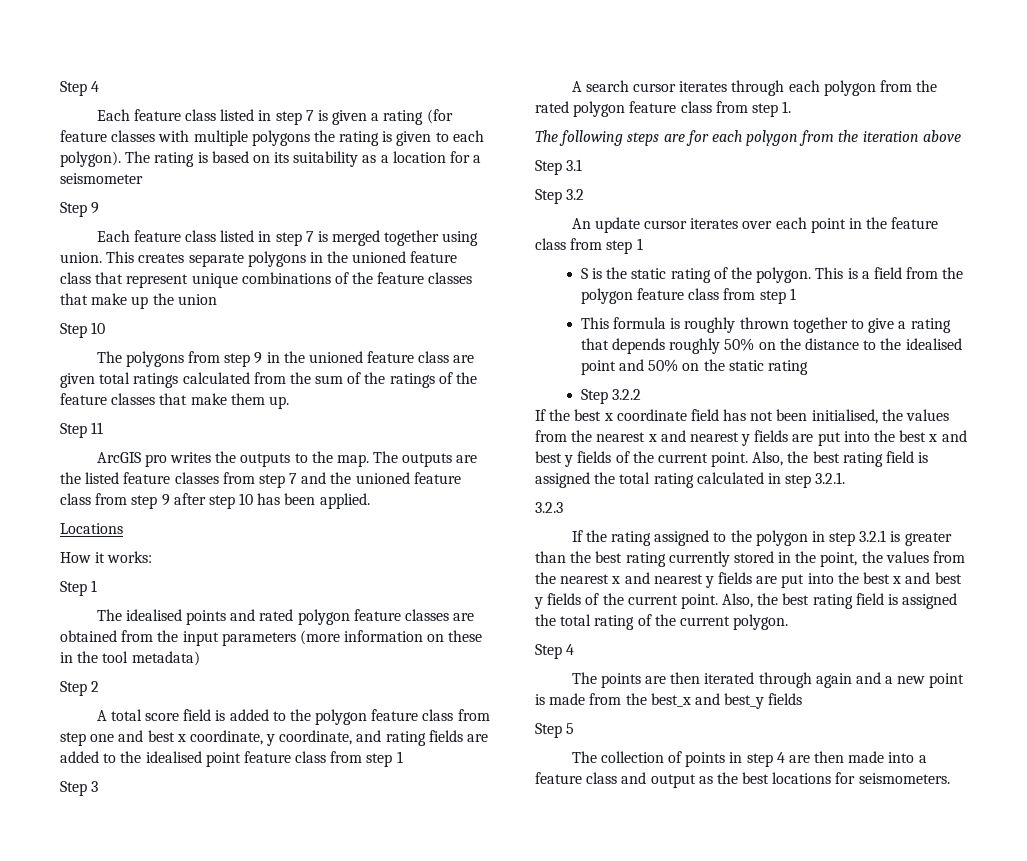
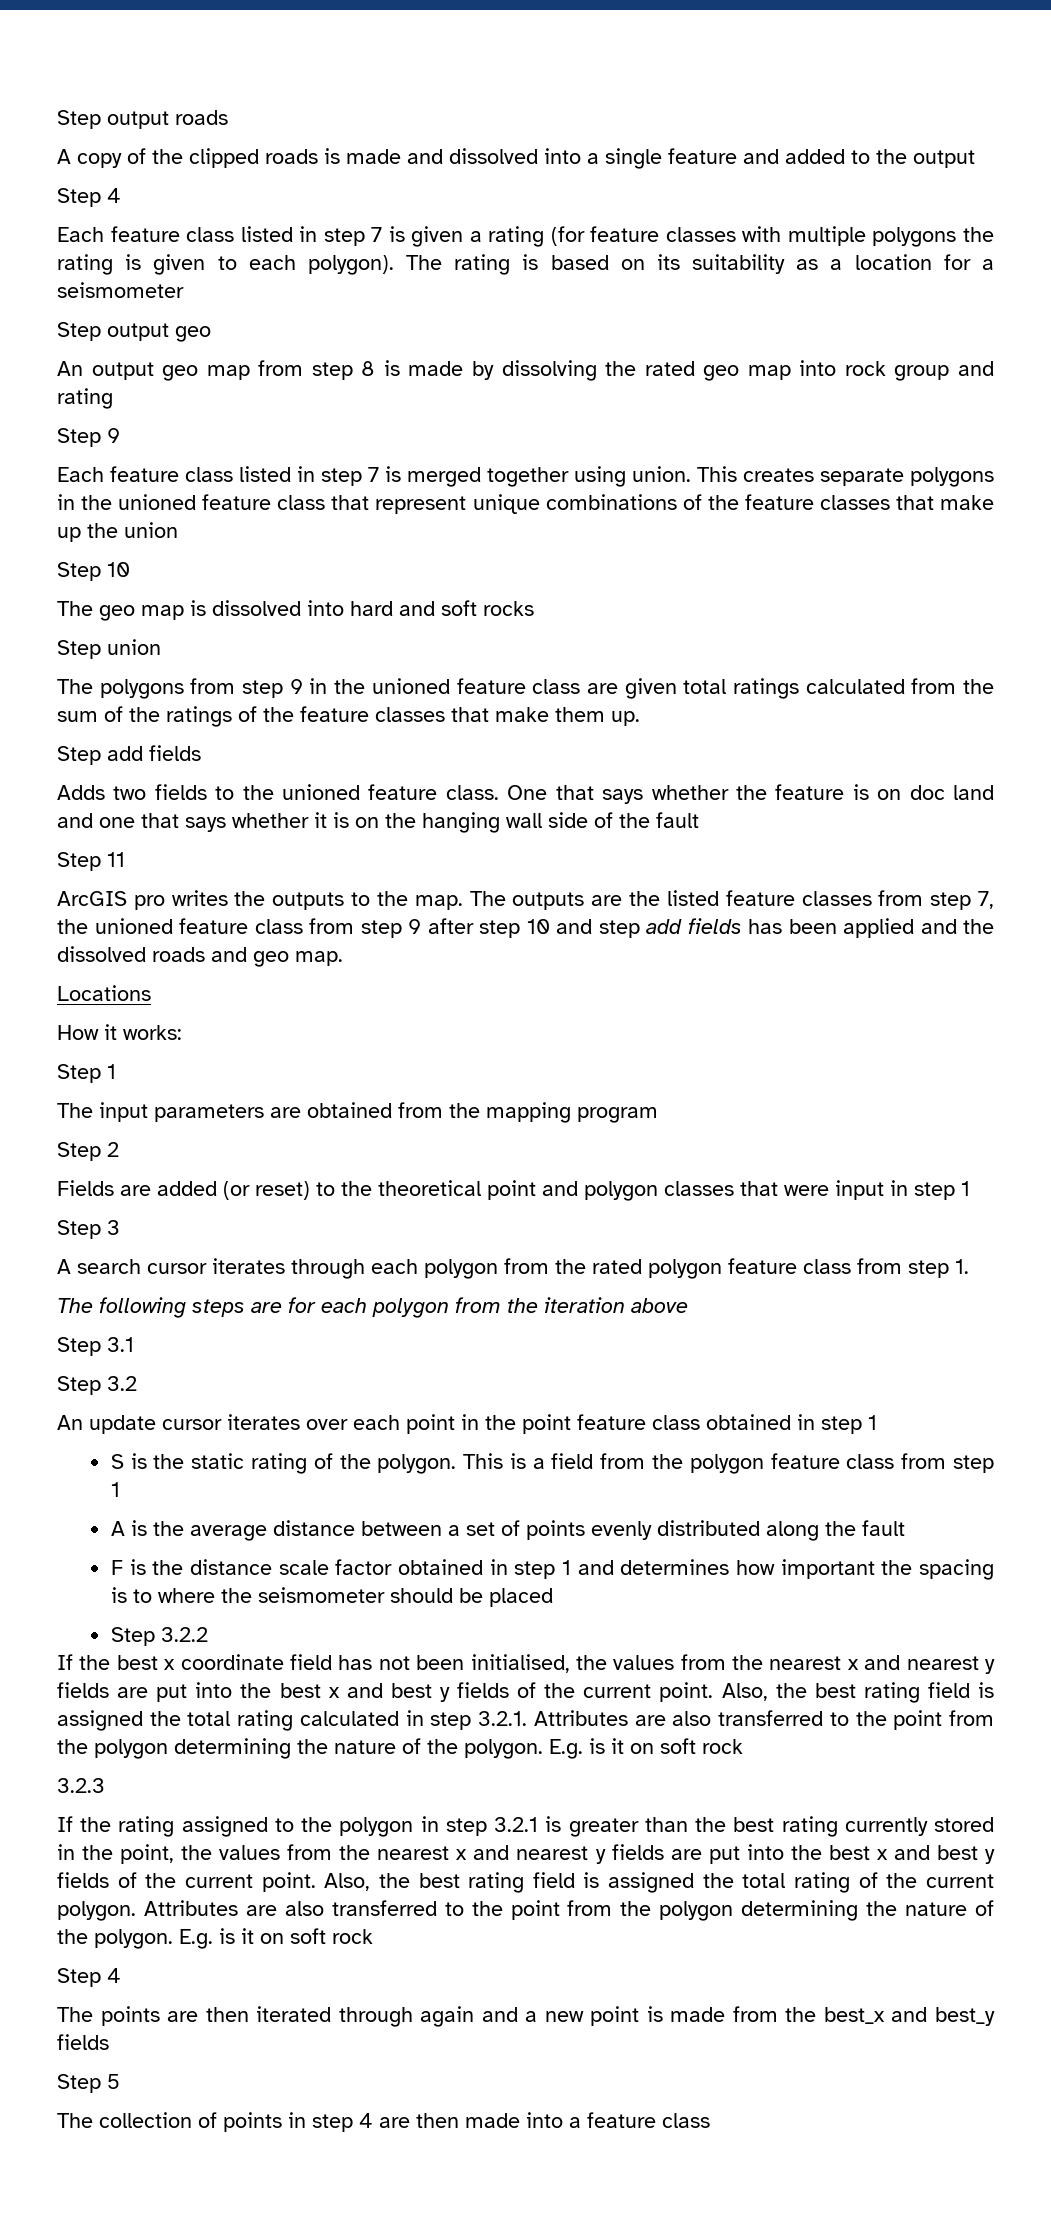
+ Step output roads
+ A copy of the clipped roads is made and dissolved into a single feature and added to the output
+ Step output geo
+ An output geo map from step 8 is made by dissolving the rated geo map into rock group and rating
+ The geo map is dissolved into hard and soft rocks
+ Step union
+ Step add fields
+ Adds two fields to the unioned feature class. One that says whether the feature is on doc land and one that says whether it is on the hanging wall side of the fault
- The outputs are the listed feature classes from step 7 and the unioned feature class from step 9 after step 10 has been applied.
+ The outputs are the listed feature classes from step 7, the unioned feature class from step 9 after step 10 and step add fields has been applied and the dissolved roads and geo map.
- The idealised points and rated polygon feature classes are obtained from the input parameters (more information on these in the tool metadata)
+ The input parameters are obtained from the mapping program
  Step 2
- A total score field is added to the polygon feature class from step one and best x coordinate, y coordinate, and rating fields are added to the idealised point feature class from step 1
+ Fields are added (or reset) to the theoretical point and polygon classes that were input in step 1
- An update cursor iterates over each point in the feature class from step 1
+ An update cursor iterates over each point in the point feature class obtained in step 1
- This formula is roughly thrown together to give a rating that depends roughly 50% on the distance to the idealised point and 50% on the static rating
+ A is the average distance between a set of points evenly distributed along the fault
+ F is the distance scale factor obtained in step 1 and determines how important the spacing is to where the seismometer should be placed
- Also, the best rating field is assigned the total rating calculated in step 3.2.1.
+ Also, the best rating field is assigned the total rating calculated in step 3.2.1. Attributes are also transferred to the point from the polygon determining the nature of the polygon. E.g. is it on soft rock
- Also, the best rating field is assigned the total rating of the current polygon.
+ Also, the best rating field is assigned the total rating of the current polygon. Attributes are also transferred to the point from the polygon determining the nature of the polygon. E.g. is it on soft rock
- The collection of points in step 4 are then made into a feature class and output as the best locations for seismometers.
+ The collection of points in step 4 are then made into a feature class

